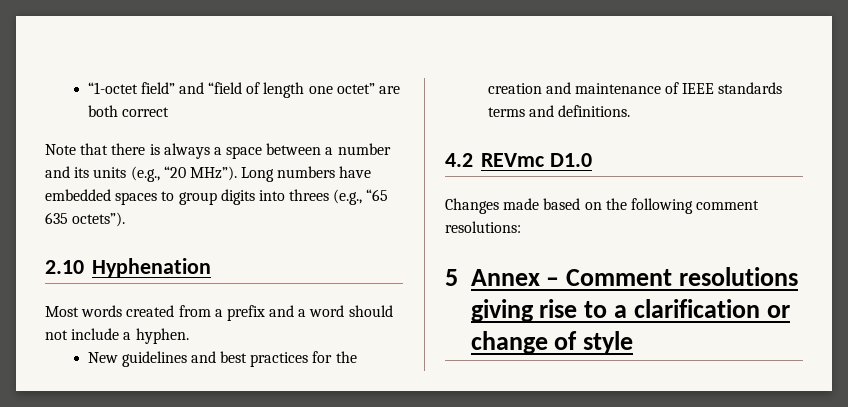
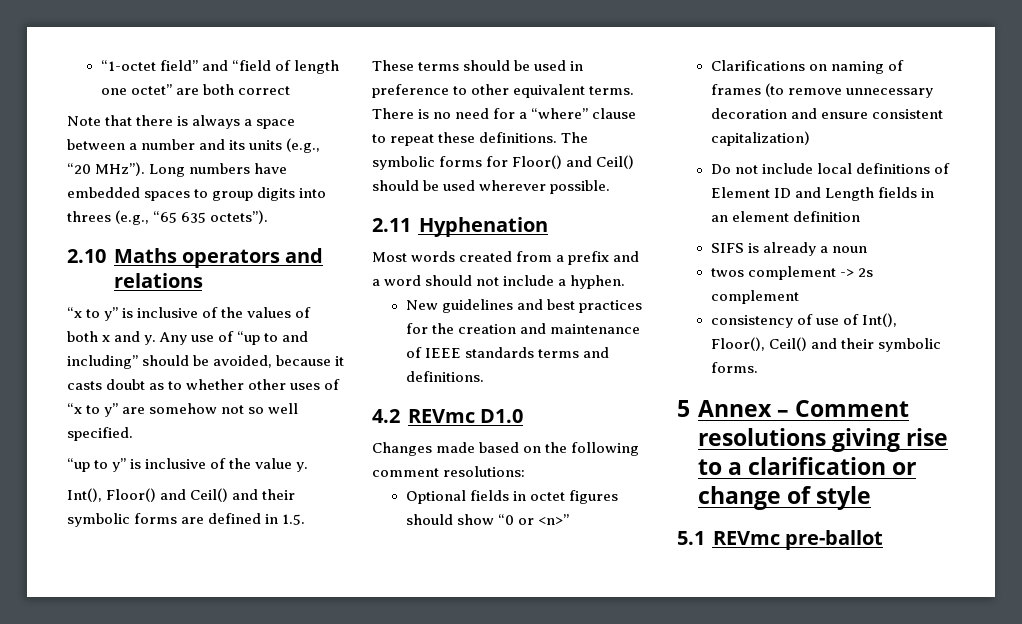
- 2.10 Hyphenation
+ 2.10 Maths operators and relations
+ “x to y” is inclusive of the values of both x and y. Any use of “up to and including” should be avoided, because it casts doubt as to whether other uses of “x to y” are somehow not so well specified.
+ “up to y” is inclusive of the value y.
+ Int(), Floor() and Ceil() and their symbolic forms are defined in 1.5. These terms should be used in preference to other equivalent terms. There is no need for a “where” clause to repeat these definitions. The symbolic forms for Floor() and Ceil() should be used wherever possible.
+ 2.11 Hyphenation
+ Optional fields in octet figures should show “0 or <n>”
+ Clarifications on naming of frames (to remove unnecessary decoration and ensure consistent capitalization)
+ Do not include local definitions of Element ID and Length fields in an element definition
+ SIFS is already a noun
+ twos complement -> 2s complement
+ consistency of use of Int(), Floor(), Ceil() and their symbolic forms.
+ 5.1 REVmc pre-ballot

